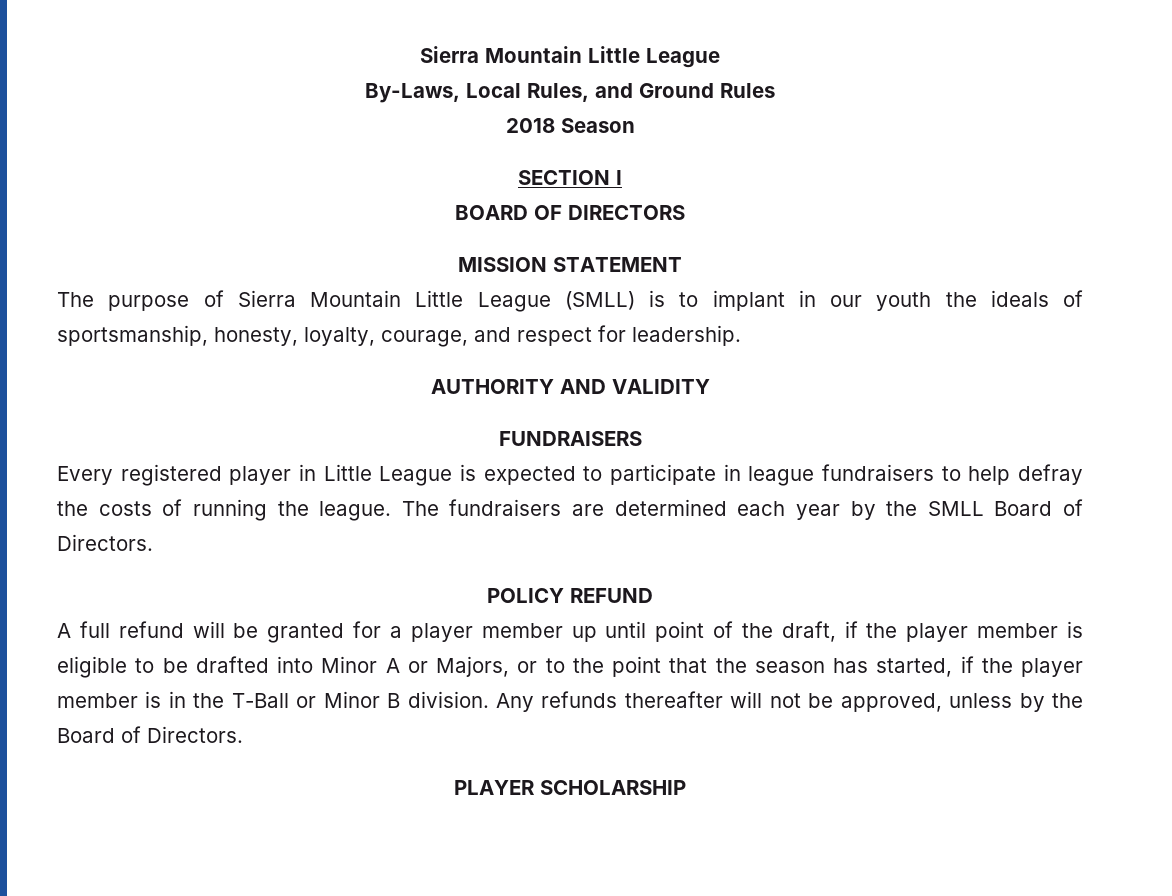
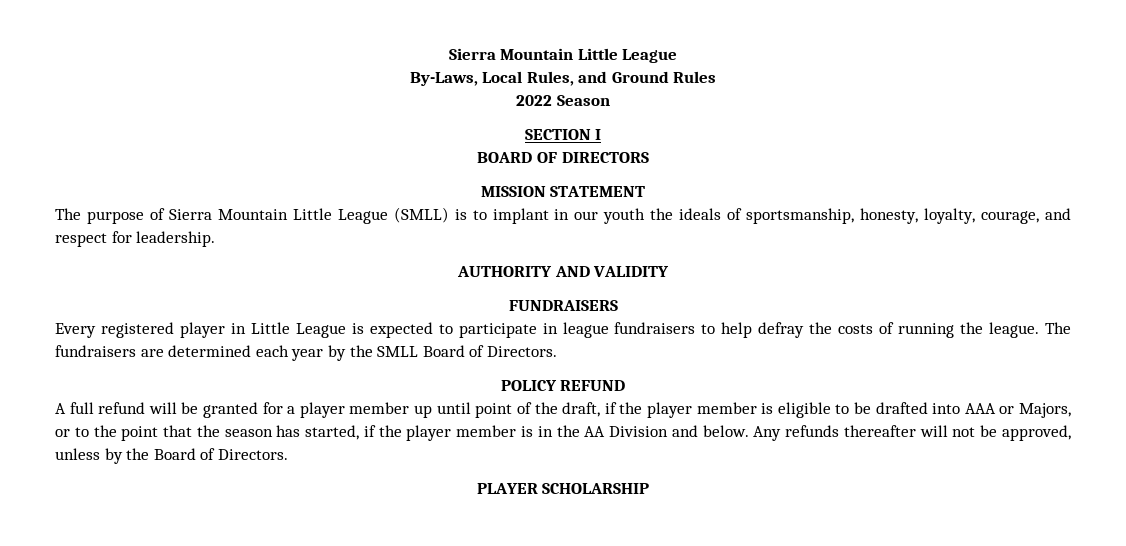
- 2018 Season
+ 2022 Season
- A full refund will be granted for a player member up until point of the draft, if the player member is eligible to be drafted into Minor A or Majors, or to the point that the season has started, if the player member is in the T-Ball or Minor B division.
+ A full refund will be granted for a player member up until point of the draft, if the player member is eligible to be drafted into AAA or Majors, or to the point that the season has started, if the player member is in the AA Division and below.

